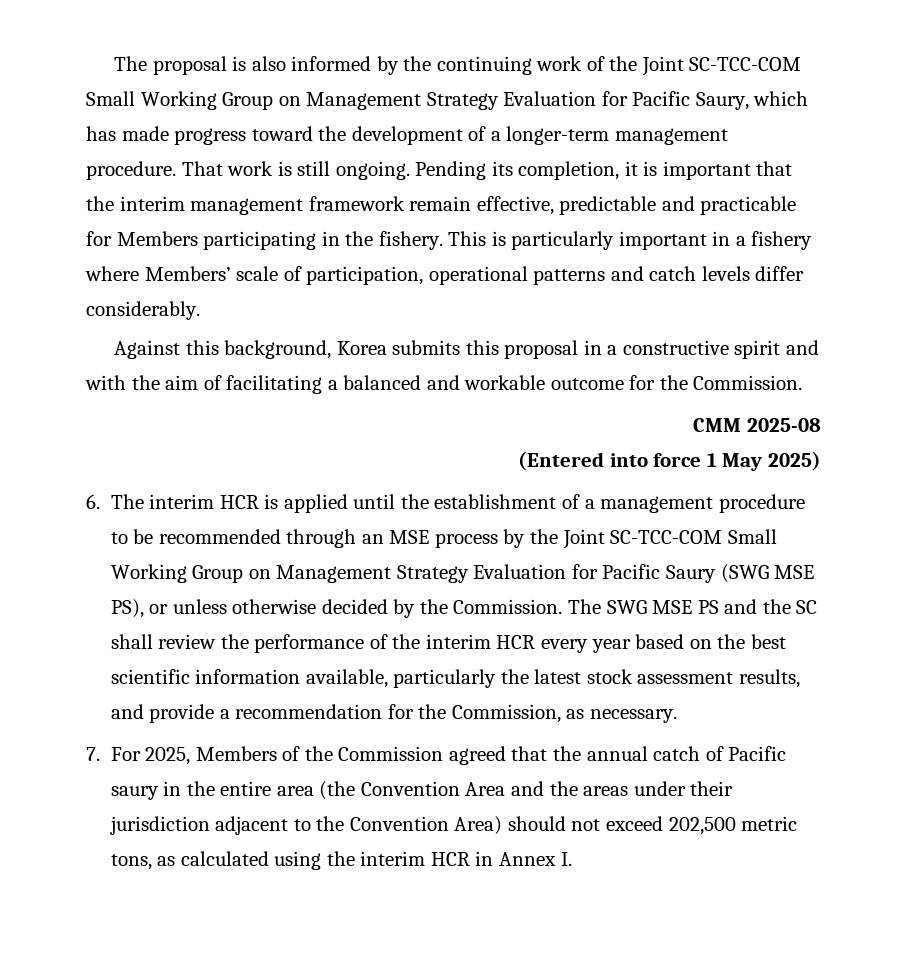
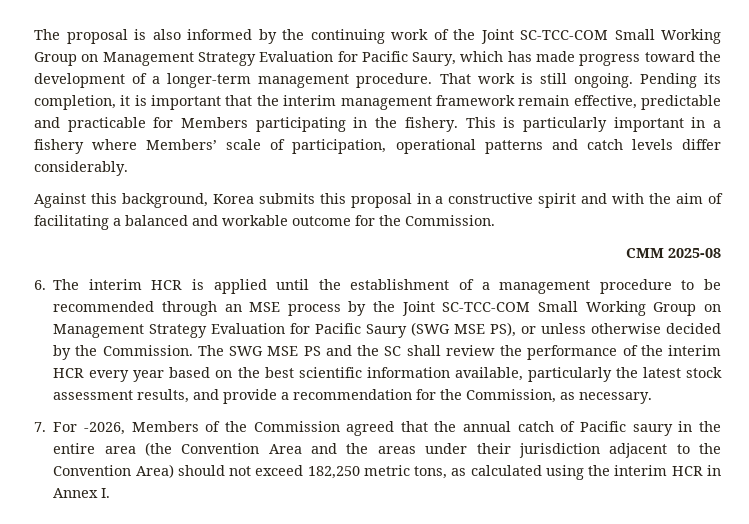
- (Entered into force 1 May 2025)
- 7. For 2025, Members of the Commission agreed that the annual catch of Pacific saury in the entire area (the Convention Area and the areas under their jurisdiction adjacent to the Convention Area) should not exceed 202,500 metric tons, as calculated using the interim HCR in Annex I.
+ 7. For -2026, Members of the Commission agreed that the annual catch of Pacific saury in the entire area (the Convention Area and the areas under their jurisdiction adjacent to the Convention Area) should not exceed 182,250 metric tons, as calculated using the interim HCR in Annex I.

